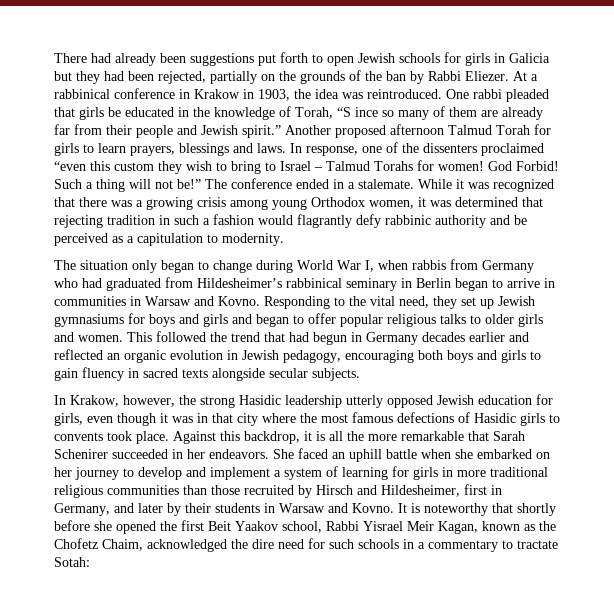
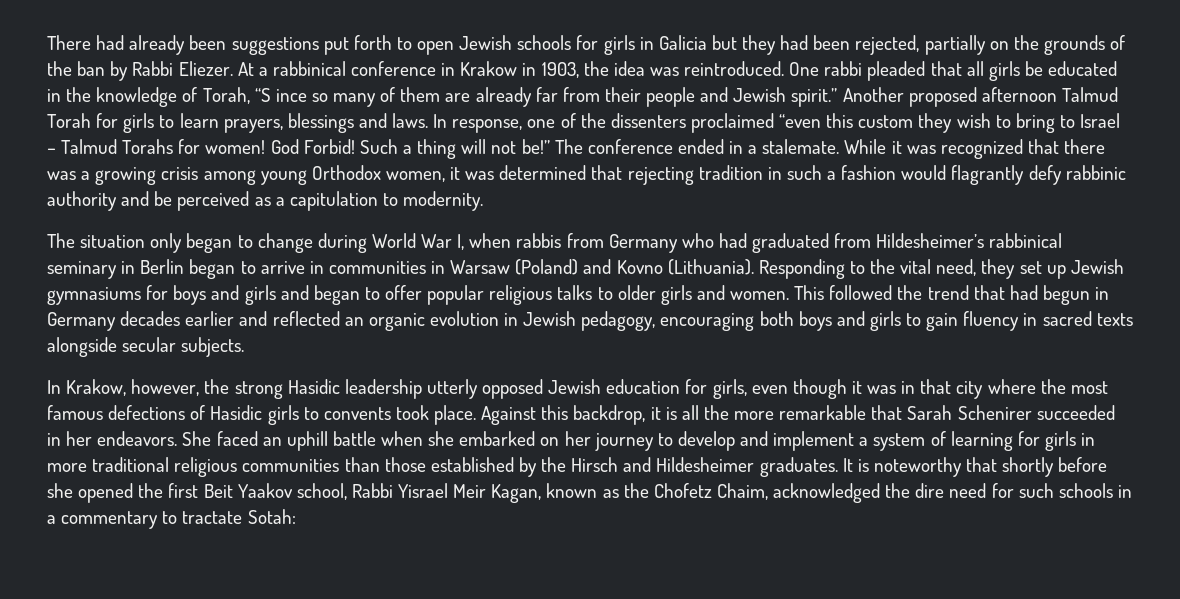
- One rabbi pleaded that girls be educated in the knowledge of Torah, “S ince so many of them are already far from their people and Jewish spirit.”
+ One rabbi pleaded that all girls be educated in the knowledge of Torah, “S ince so many of them are already far from their people and Jewish spirit.”
- The situation only began to change during World War I, when rabbis from Germany who had graduated from Hildesheimer’s rabbinical seminary in Berlin began to arrive in communities in Warsaw and Kovno.
+ The situation only began to change during World War I, when rabbis from Germany who had graduated from Hildesheimer’s rabbinical seminary in Berlin began to arrive in communities in Warsaw (Poland) and Kovno (Lithuania).
- She faced an uphill battle when she embarked on her journey to develop and implement a system of learning for girls in more traditional religious communities than those recruited by Hirsch and Hildesheimer, first in Germany, and later by their students in Warsaw and Kovno.
+ She faced an uphill battle when she embarked on her journey to develop and implement a system of learning for girls in more traditional religious communities than those established by the Hirsch and Hildesheimer graduates.

